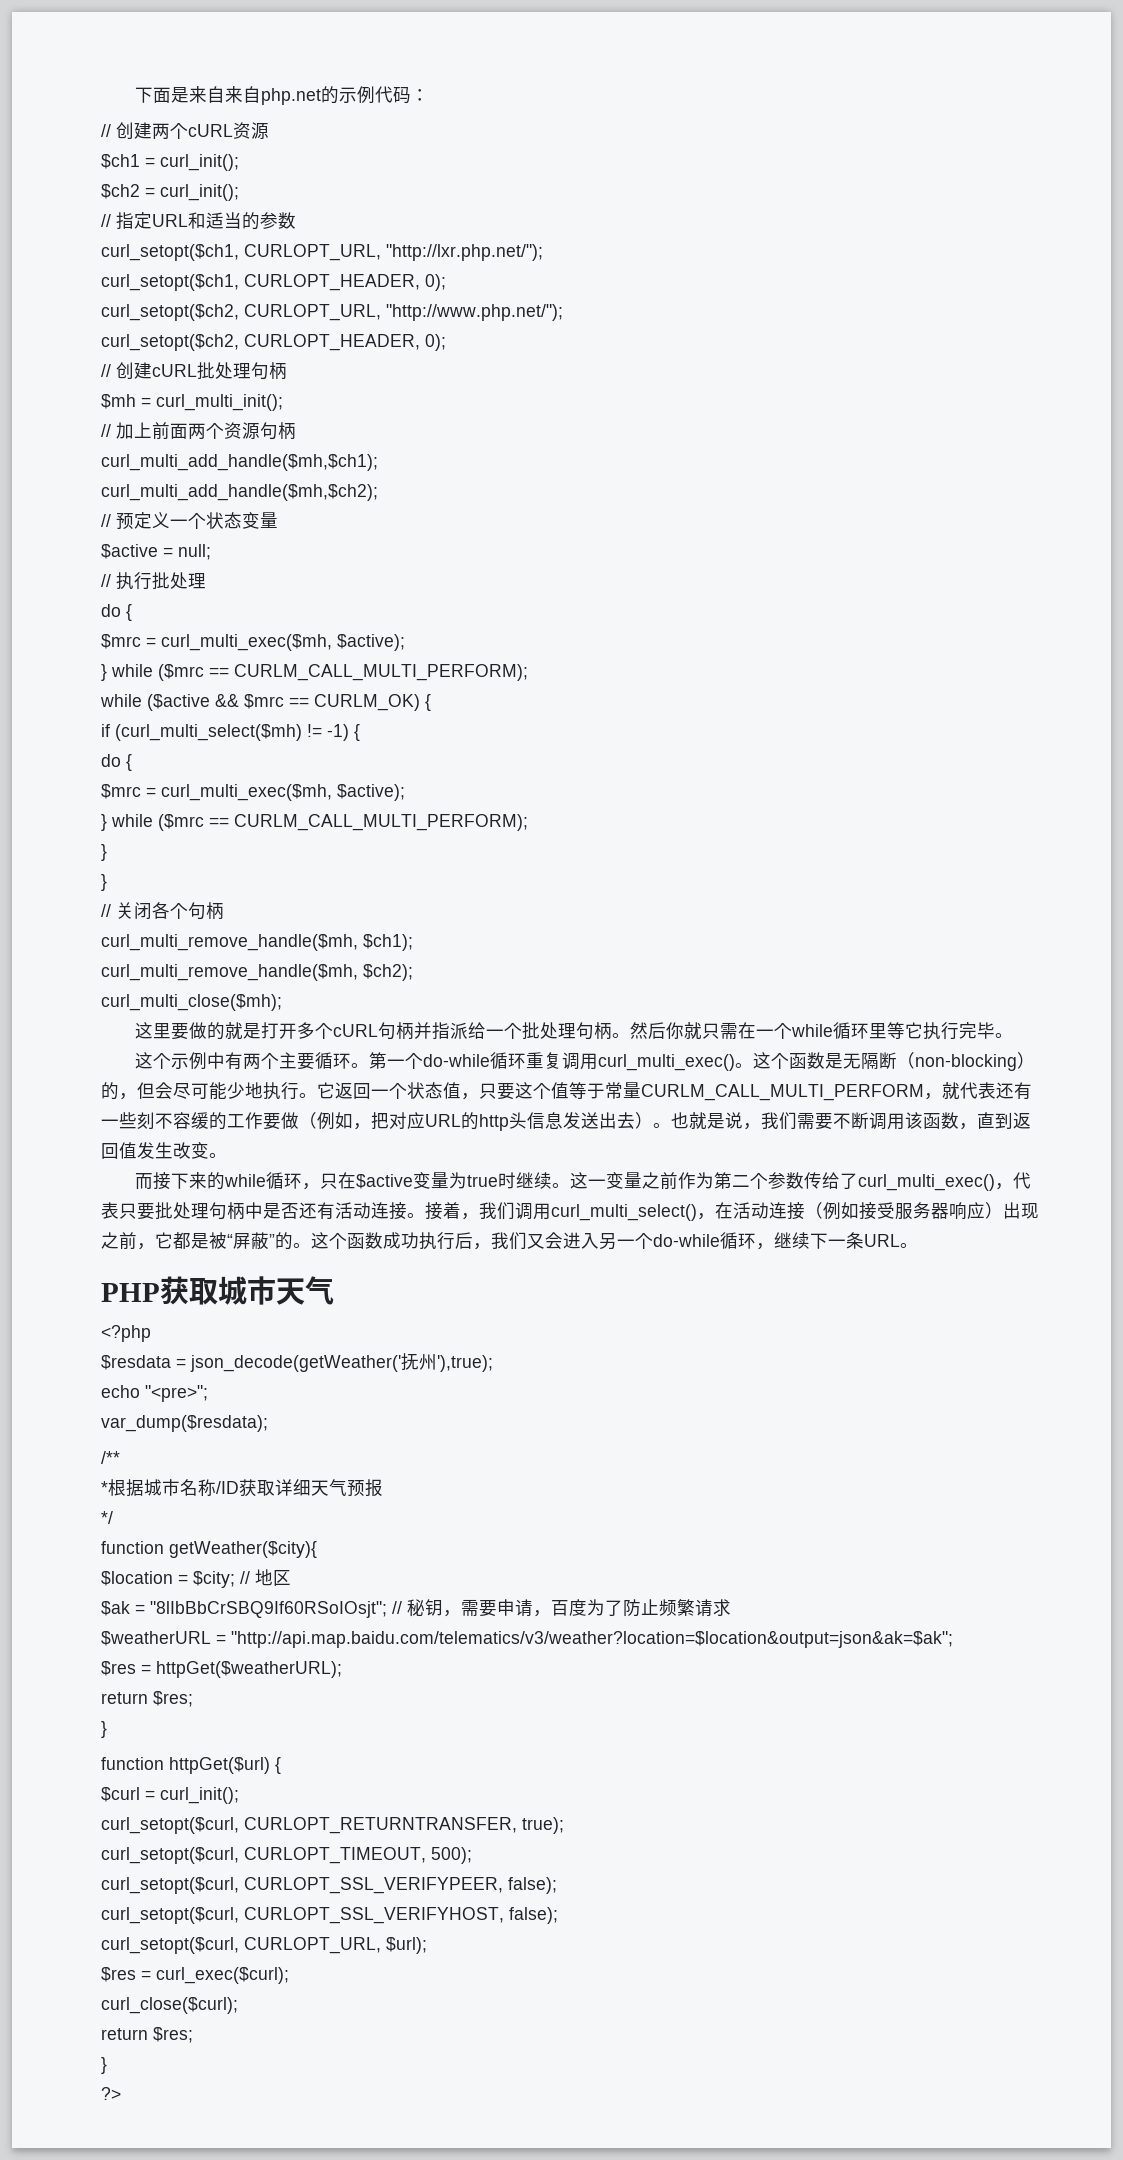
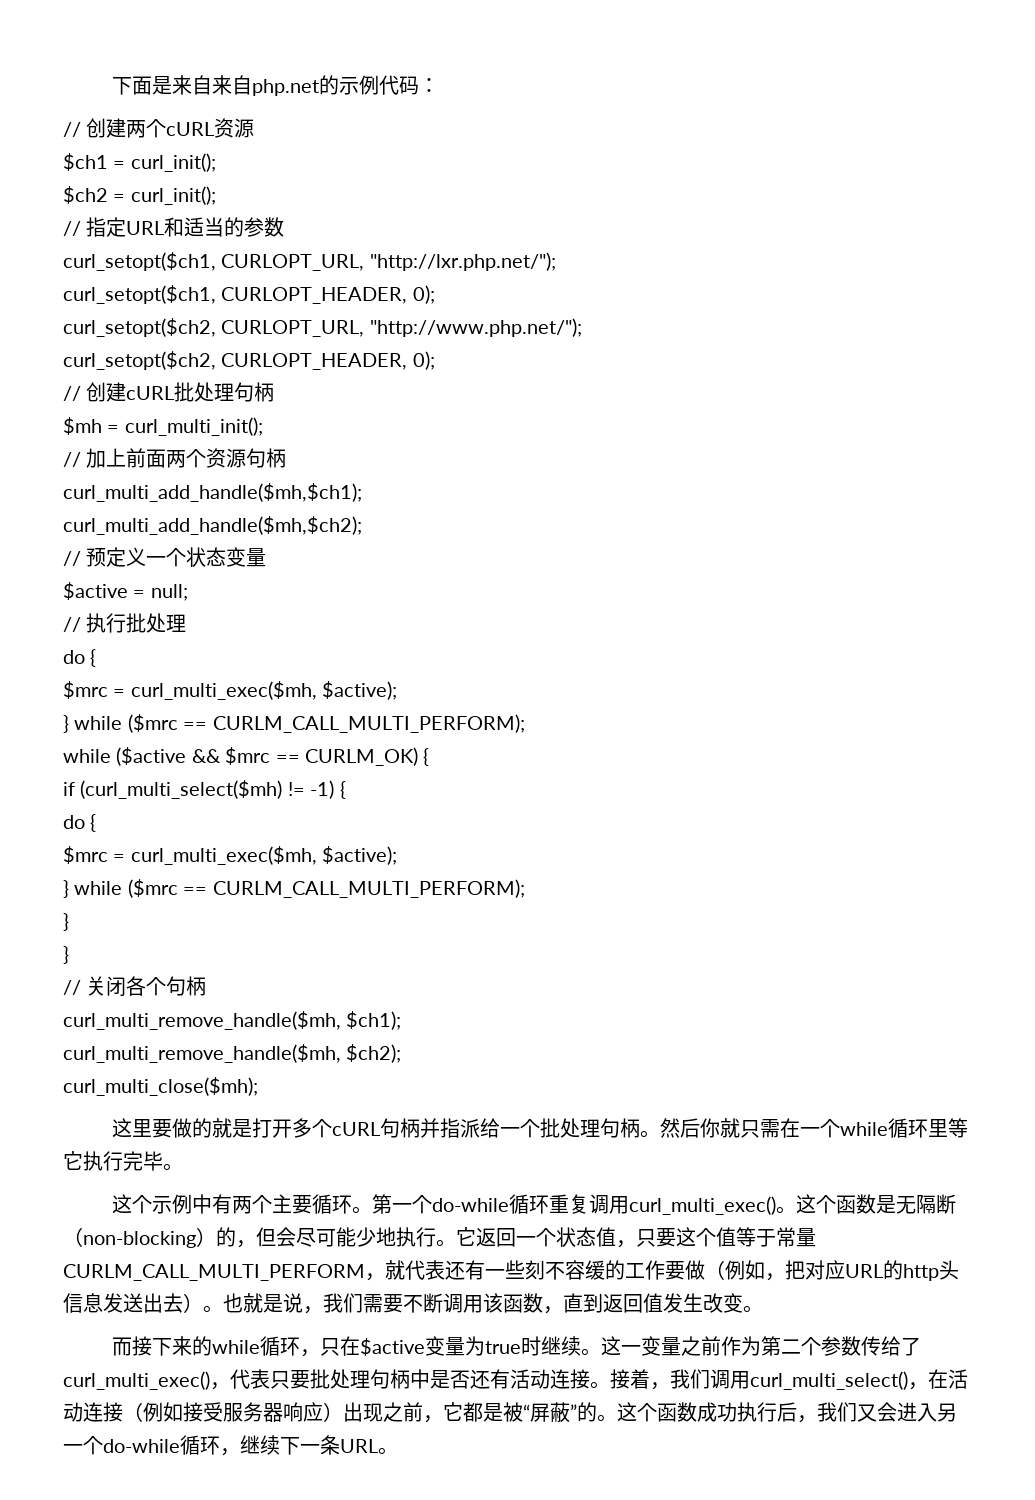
- PHP获取城市天气
- <?php
- $resdata = json_decode(getWeather('抚州'),true);
- echo "<pre>";
- var_dump($resdata);
- /**
- *根据城市名称/ID获取详细天气预报
- */
- function getWeather($city){
- $location = $city; // 地区
- $ak = "8lIbBbCrSBQ9If60RSoIOsjt"; // 秘钥，需要申请，百度为了防止频繁请求
- $weatherURL = "http://api.map.baidu.com/telematics/v3/weather?location=$location&output=json&ak=$ak";
- $res = httpGet($weatherURL);
- return $res;
- }
- function httpGet($url) {
- $curl = curl_init();
- curl_setopt($curl, CURLOPT_RETURNTRANSFER, true);
- curl_setopt($curl, CURLOPT_TIMEOUT, 500);
- curl_setopt($curl, CURLOPT_SSL_VERIFYPEER, false);
- curl_setopt($curl, CURLOPT_SSL_VERIFYHOST, false);
- curl_setopt($curl, CURLOPT_URL, $url);
- $res = curl_exec($curl);
- curl_close($curl);
- return $res;
- }
- ?>

